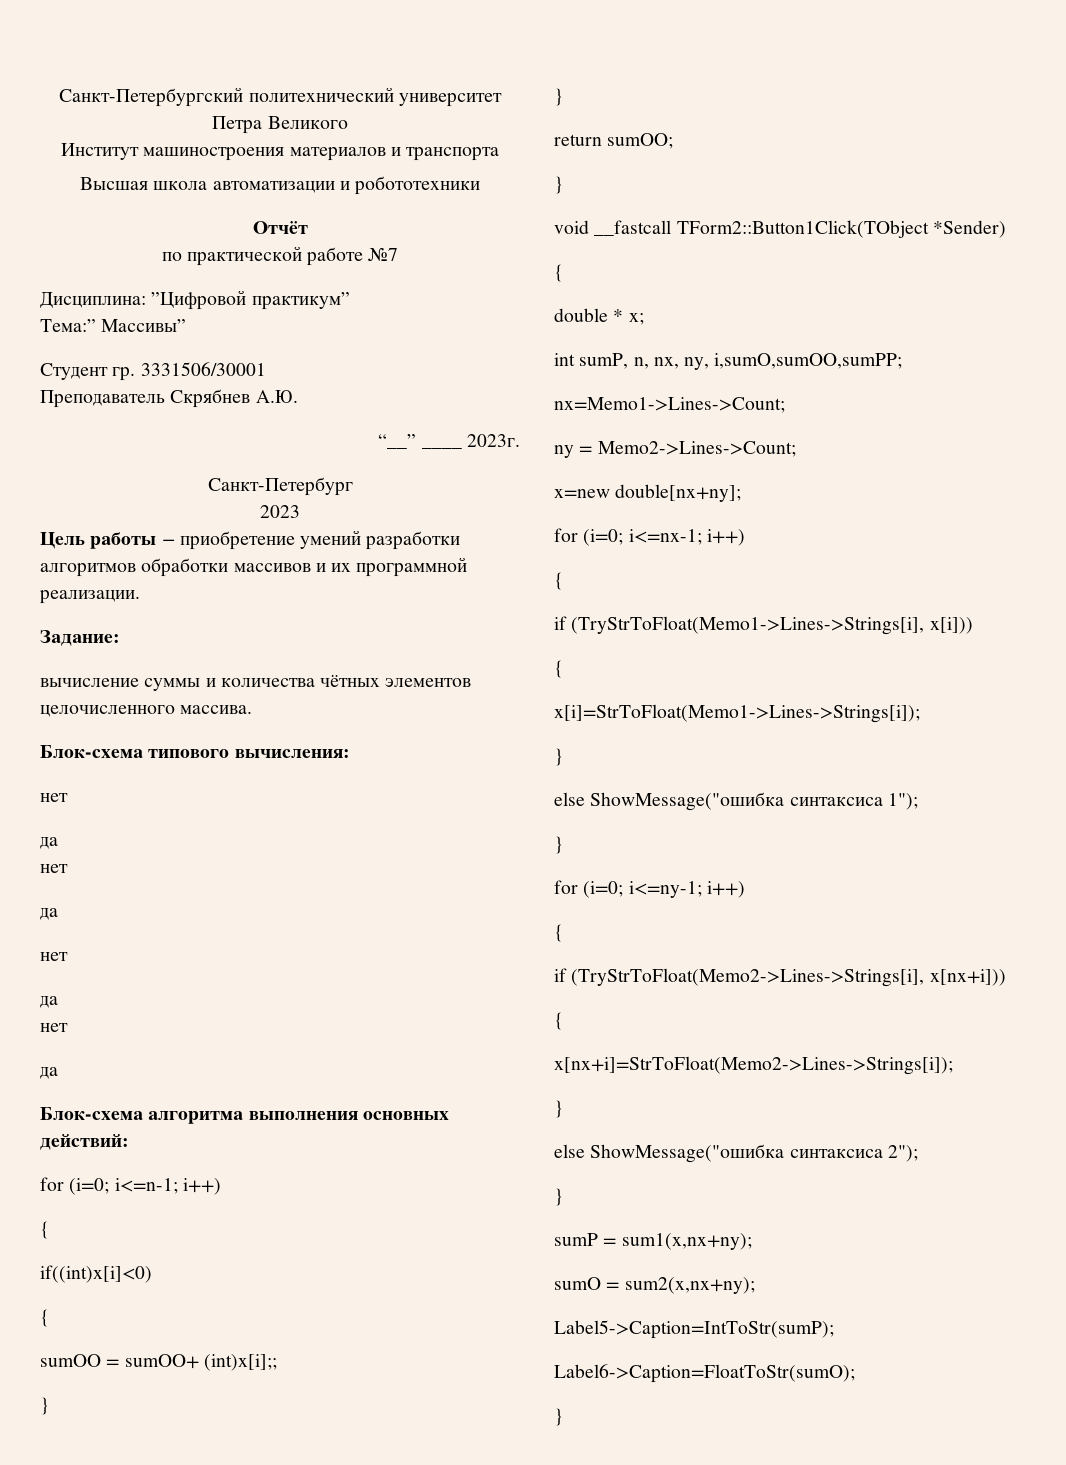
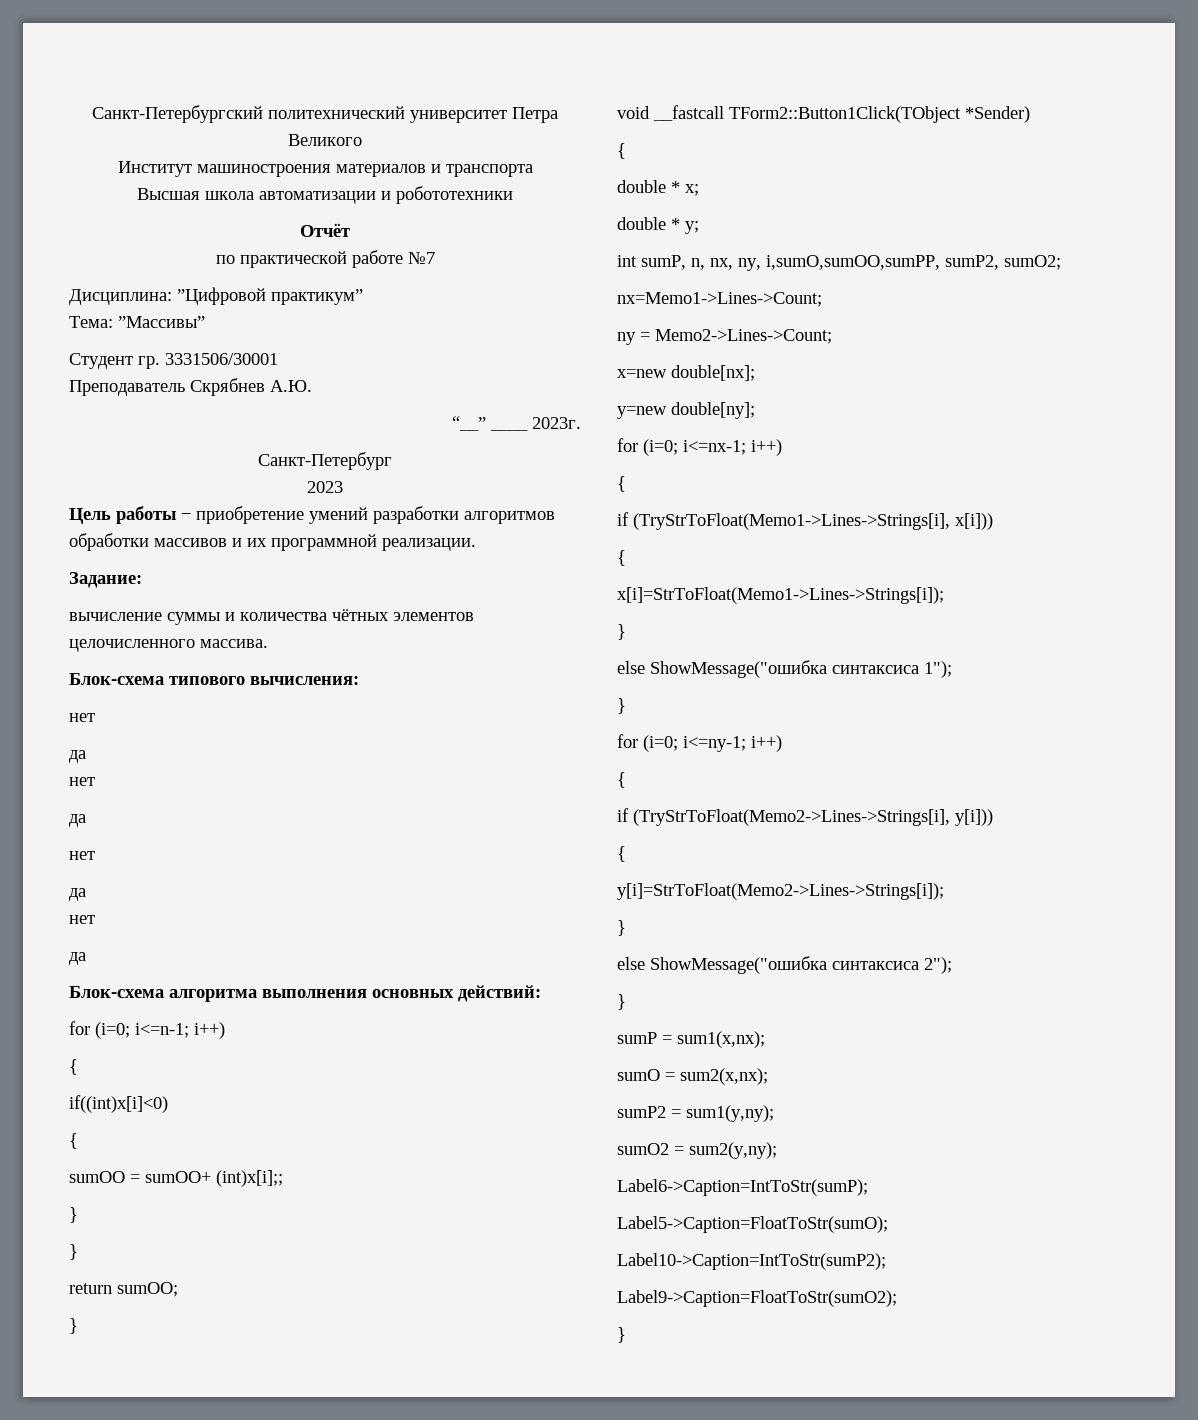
- Тема:” Массивы”
+ Тема: ”Массивы”
+ double * y;
- int sumP, n, nx, ny, i,sumO,sumOO,sumPP;
+ int sumP, n, nx, ny, i,sumO,sumOO,sumPP, sumP2, sumO2;
- x=new double[nx+ny];
+ x=new double[nx];
+ y=new double[ny];
- if (TryStrToFloat(Memo2->Lines->Strings[i], x[nx+i]))
+ if (TryStrToFloat(Memo2->Lines->Strings[i], y[i]))
  {
- x[nx+i]=StrToFloat(Memo2->Lines->Strings[i]);
+ y[i]=StrToFloat(Memo2->Lines->Strings[i]);
- sumP = sum1(x,nx+ny);
+ sumP = sum1(x,nx);
- sumO = sum2(x,nx+ny);
- Label5->Caption=IntToStr(sumP);
- Label6->Caption=FloatToStr(sumO);
+ sumO = sum2(x,nx);
+ sumP2 = sum1(y,ny);
+ sumO2 = sum2(y,ny);
+ Label6->Caption=IntToStr(sumP);
+ Label5->Caption=FloatToStr(sumO);
+ Label10->Caption=IntToStr(sumP2);
+ Label9->Caption=FloatToStr(sumO2);

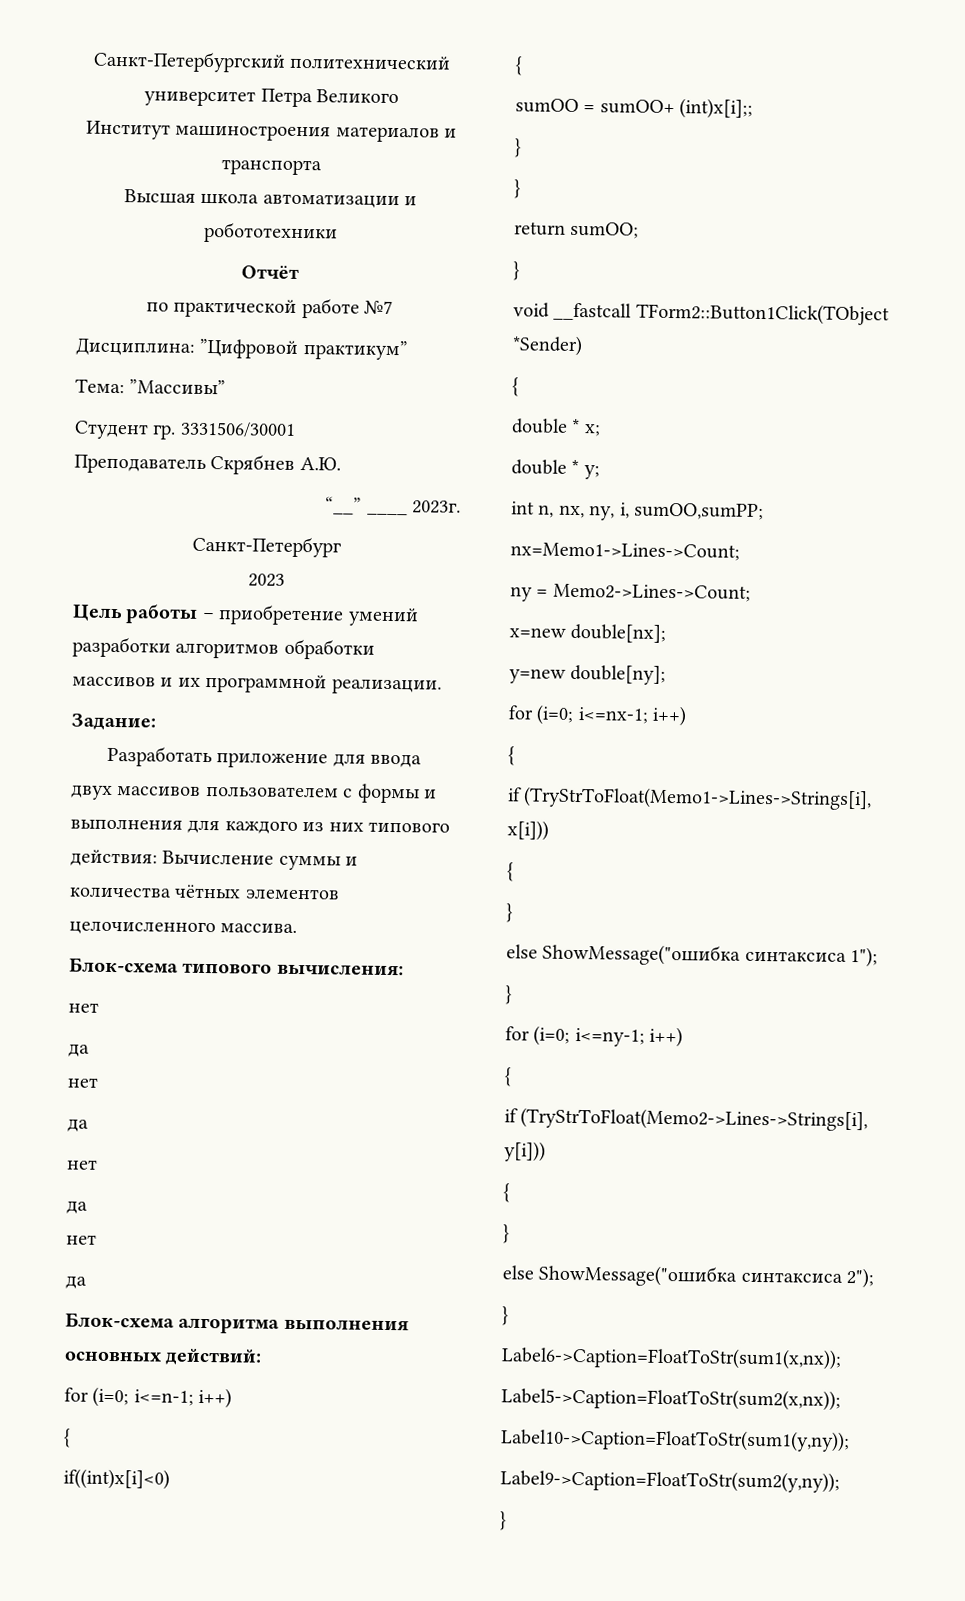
- вычисление суммы и количества чётных элементов целочисленного массива.
+ Разработать приложение для ввода двух массивов пользователем с формы и выполнения для каждого из них типового действия: Вычисление суммы и количества чётных элементов целочисленного массива.
- int sumP, n, nx, ny, i,sumO,sumOO,sumPP, sumP2, sumO2;
+ int n, nx, ny, i, sumOO,sumPP;
- x[i]=StrToFloat(Memo1->Lines->Strings[i]);
- y[i]=StrToFloat(Memo2->Lines->Strings[i]);
- sumP = sum1(x,nx);
- sumO = sum2(x,nx);
- sumP2 = sum1(y,ny);
- sumO2 = sum2(y,ny);
- Label6->Caption=IntToStr(sumP);
- Label5->Caption=FloatToStr(sumO);
- Label10->Caption=IntToStr(sumP2);
- Label9->Caption=FloatToStr(sumO2);
+ Label6->Caption=FloatToStr(sum1(x,nx));
+ Label5->Caption=FloatToStr(sum2(x,nx));
+ Label10->Caption=FloatToStr(sum1(y,ny));
+ Label9->Caption=FloatToStr(sum2(y,ny));

